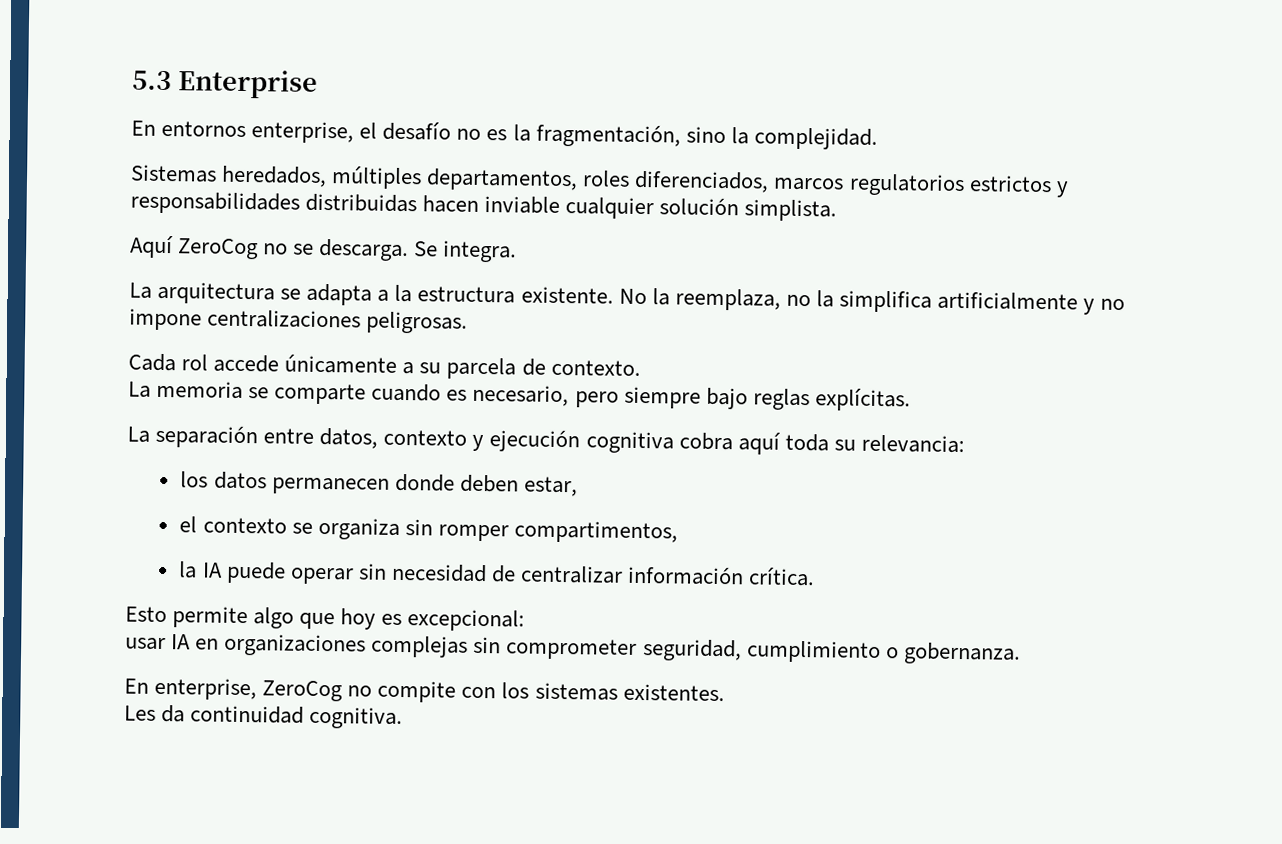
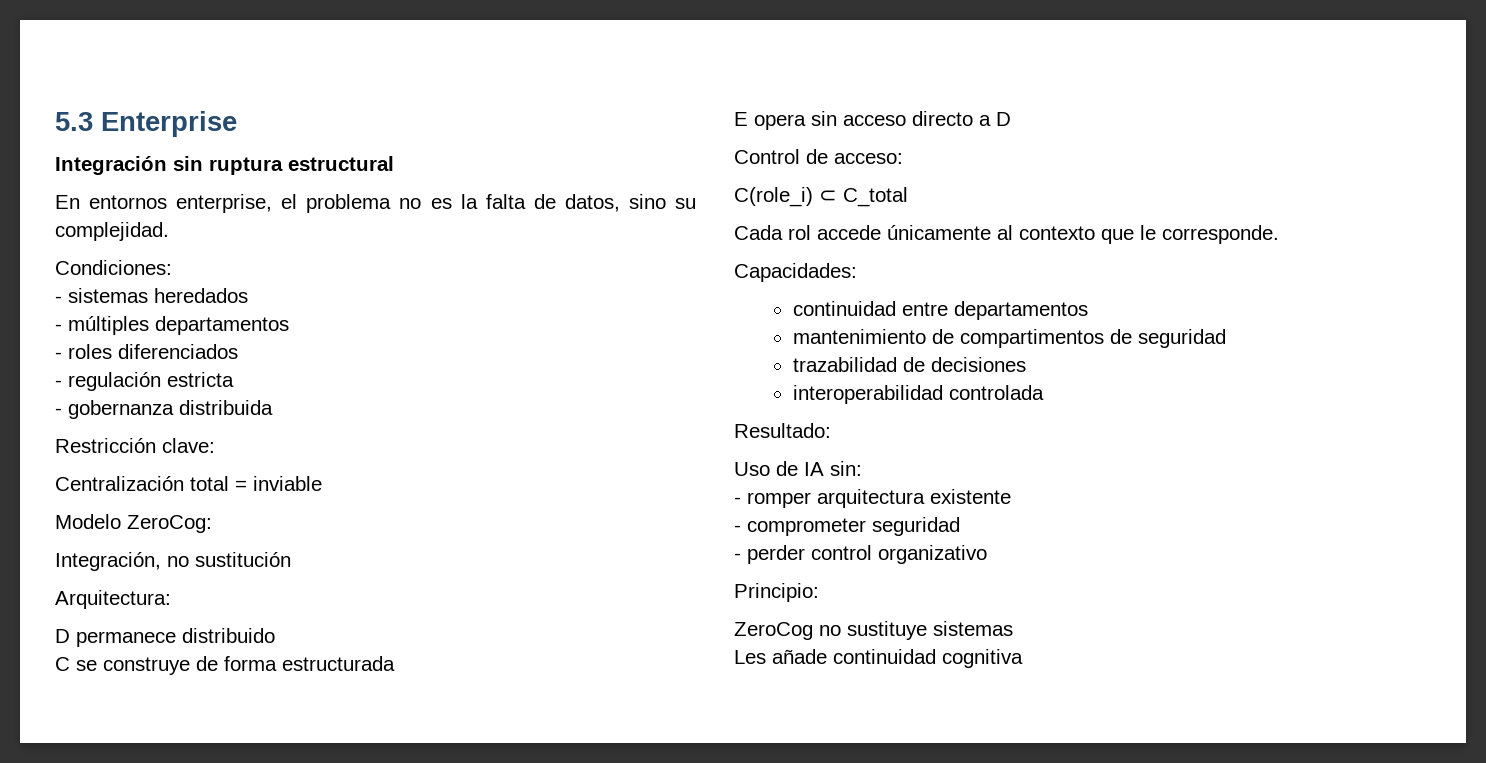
+ Integración sin ruptura estructural
- En entornos enterprise, el desafío no es la fragmentación, sino la complejidad.
- Sistemas heredados, múltiples departamentos, roles diferenciados, marcos regulatorios estrictos y responsabilidades distribuidas hacen inviable cualquier solución simplista.
- Aquí ZeroCog no se descarga. Se integra.
- La arquitectura se adapta a la estructura existente. No la reemplaza, no la simplifica artificialmente y no impone centralizaciones peligrosas.
- Cada rol accede únicamente a su parcela de contexto.
- La memoria se comparte cuando es necesario, pero siempre bajo reglas explícitas.
- La separación entre datos, contexto y ejecución cognitiva cobra aquí toda su relevancia:
- los datos permanecen donde deben estar,
- el contexto se organiza sin romper compartimentos,
- la IA puede operar sin necesidad de centralizar información crítica.
- Esto permite algo que hoy es excepcional:
- usar IA en organizaciones complejas sin comprometer seguridad, cumplimiento o gobernanza.
- En enterprise, ZeroCog no compite con los sistemas existentes.
+ En entornos enterprise, el problema no es la falta de datos, sino su complejidad.
+ Condiciones:
+ - sistemas heredados
+ - múltiples departamentos
+ - roles diferenciados
+ - regulación estricta
+ - gobernanza distribuida
+ Restricción clave:
+ Centralización total = inviable
+ Modelo ZeroCog:
+ Integración, no sustitución
+ Arquitectura:
+ D permanece distribuido
+ C se construye de forma estructurada
+ E opera sin acceso directo a D
+ Control de acceso:
+ C(role_i) ⊂ C_total
+ Cada rol accede únicamente al contexto que le corresponde.
+ Capacidades:
+ continuidad entre departamentos
+ mantenimiento de compartimentos de seguridad
+ trazabilidad de decisiones
+ interoperabilidad controlada
+ Resultado:
+ Uso de IA sin:
+ - romper arquitectura existente
+ - comprometer seguridad
+ - perder control organizativo
+ Principio:
+ ZeroCog no sustituye sistemas
- Les da continuidad cognitiva.
+ Les añade continuidad cognitiva

